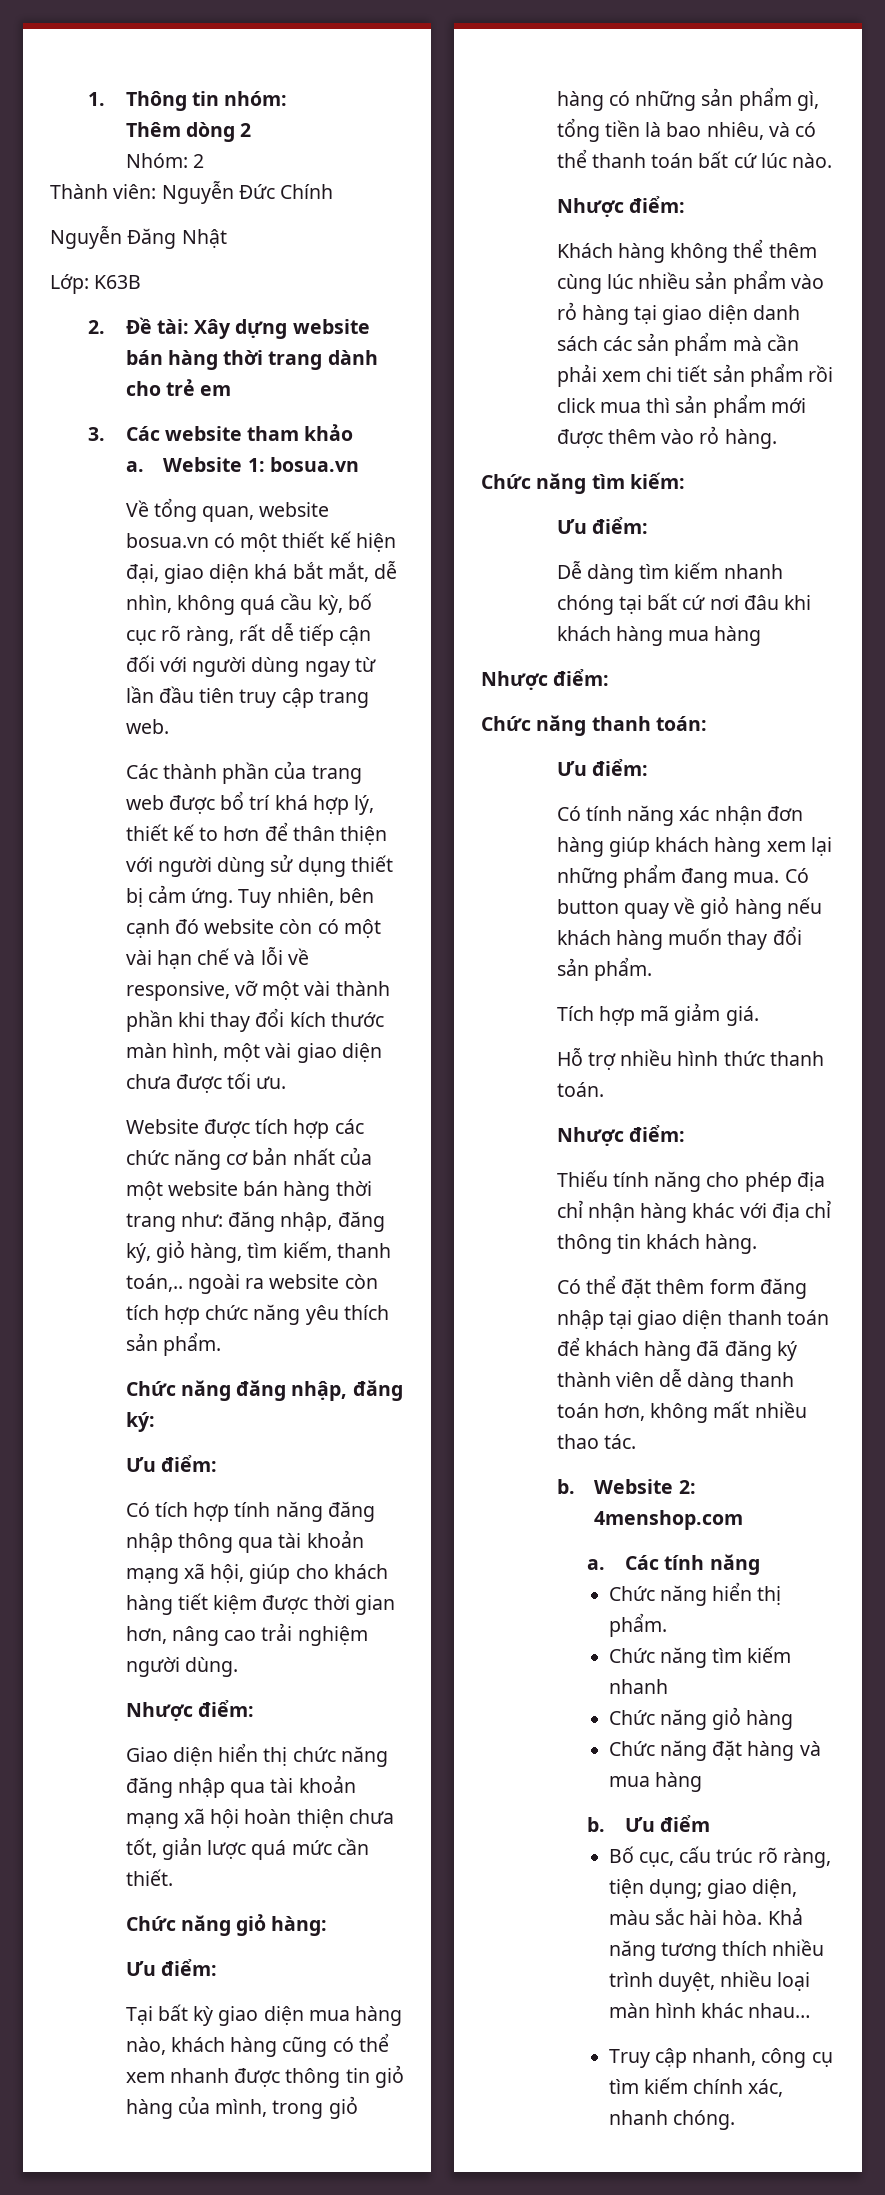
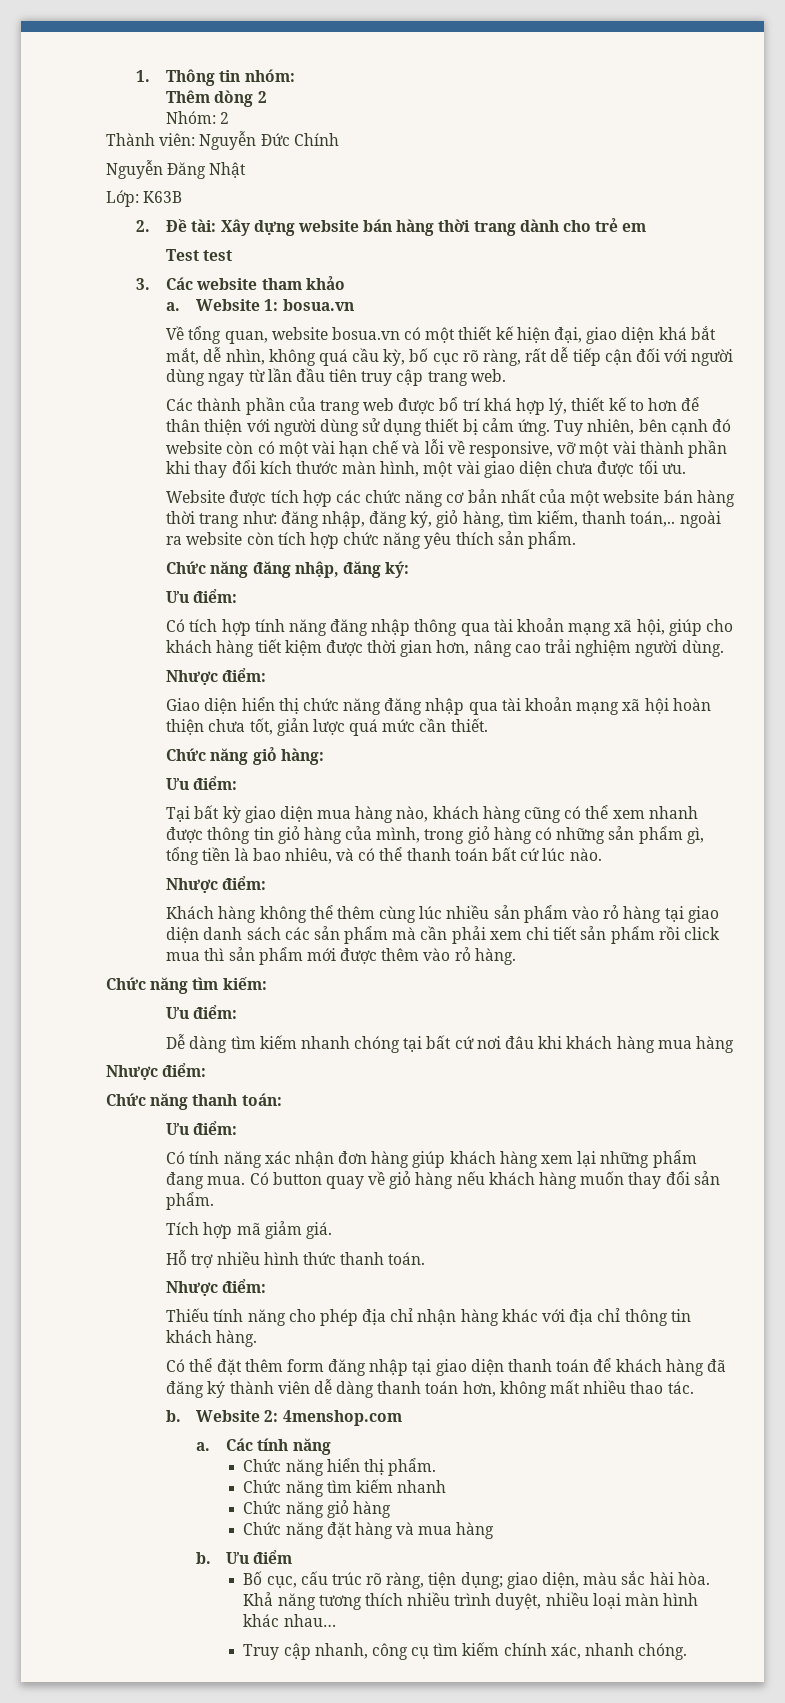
+ Test test

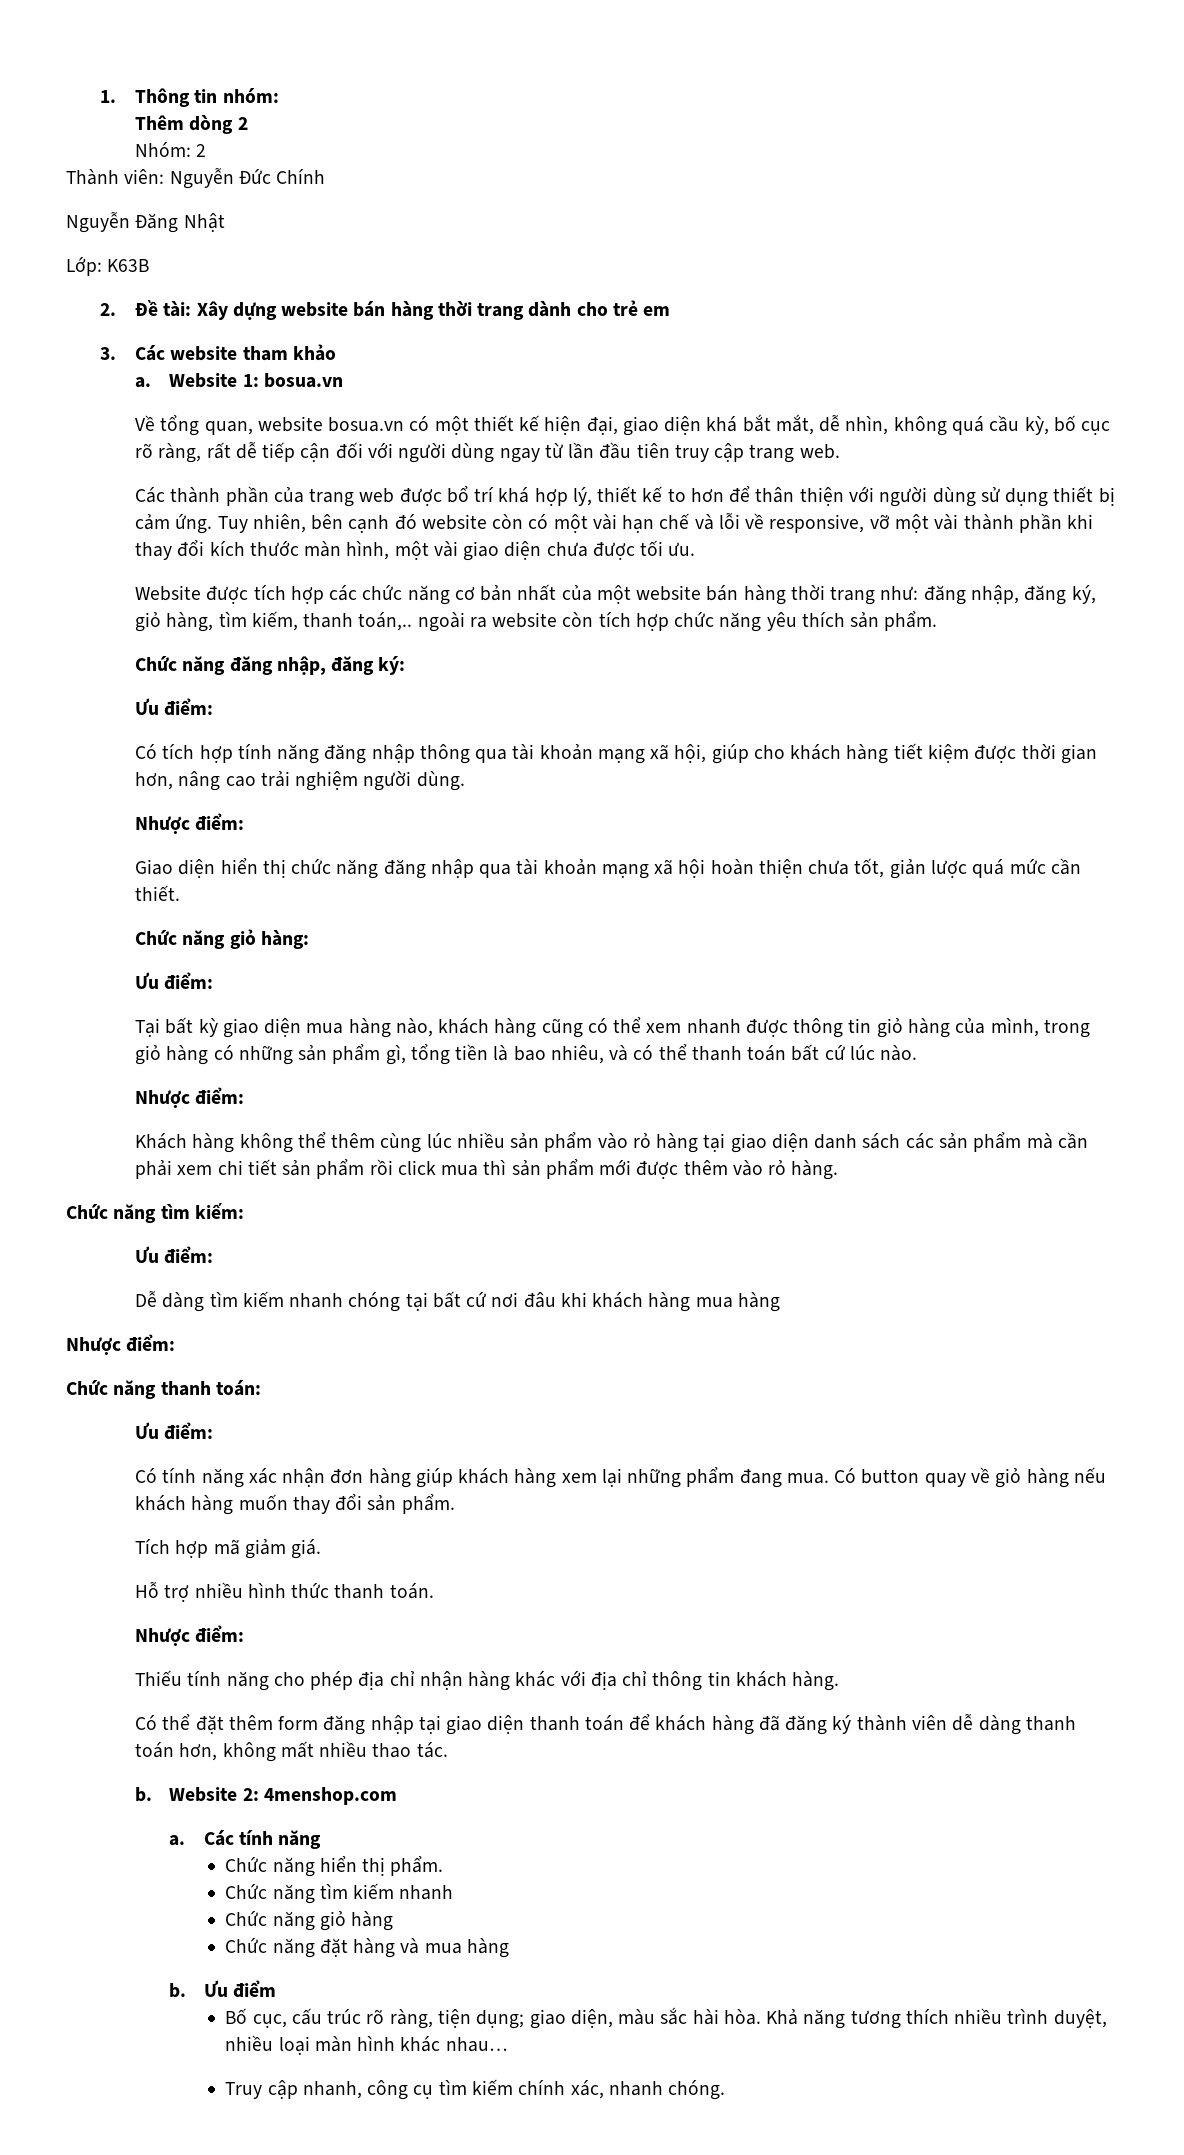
- Test test

